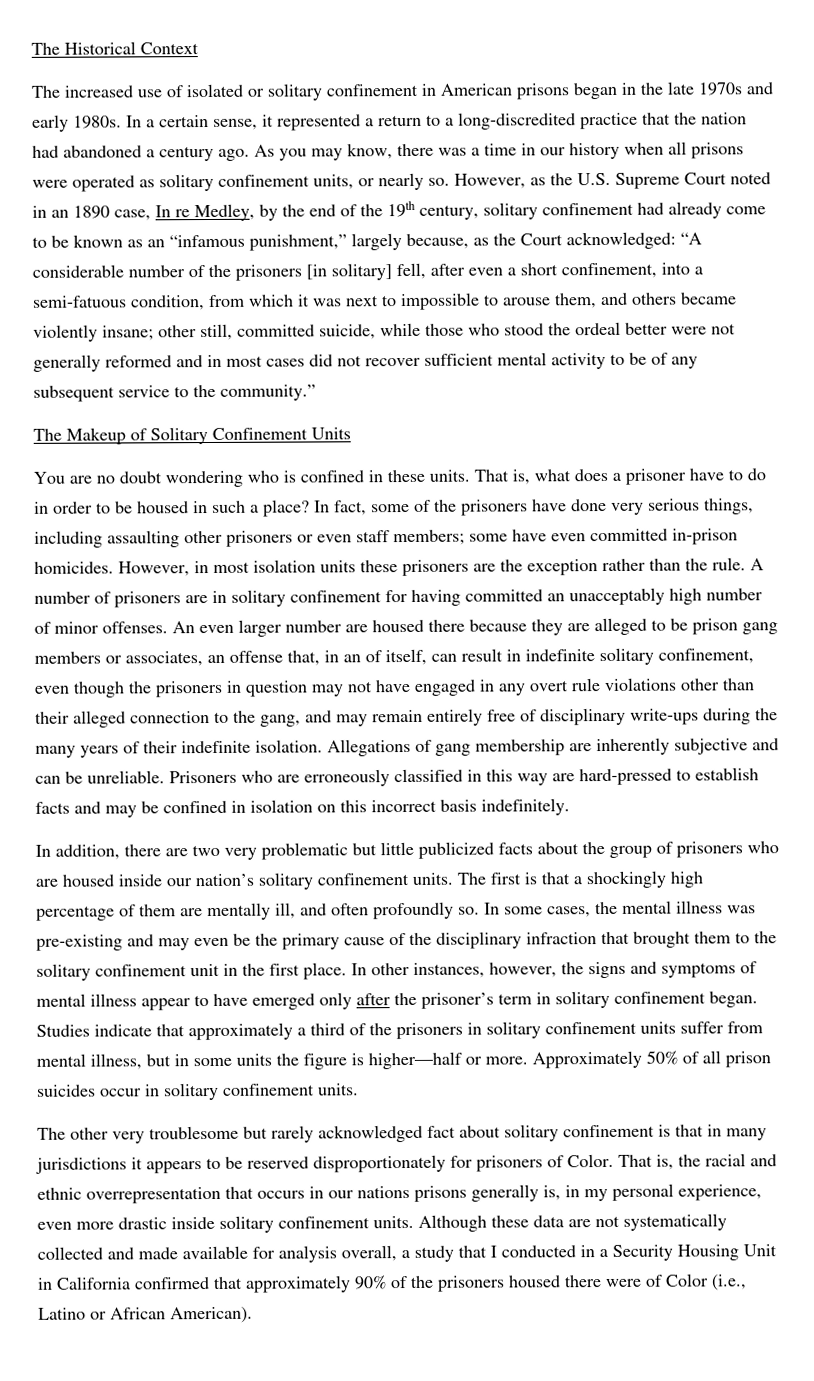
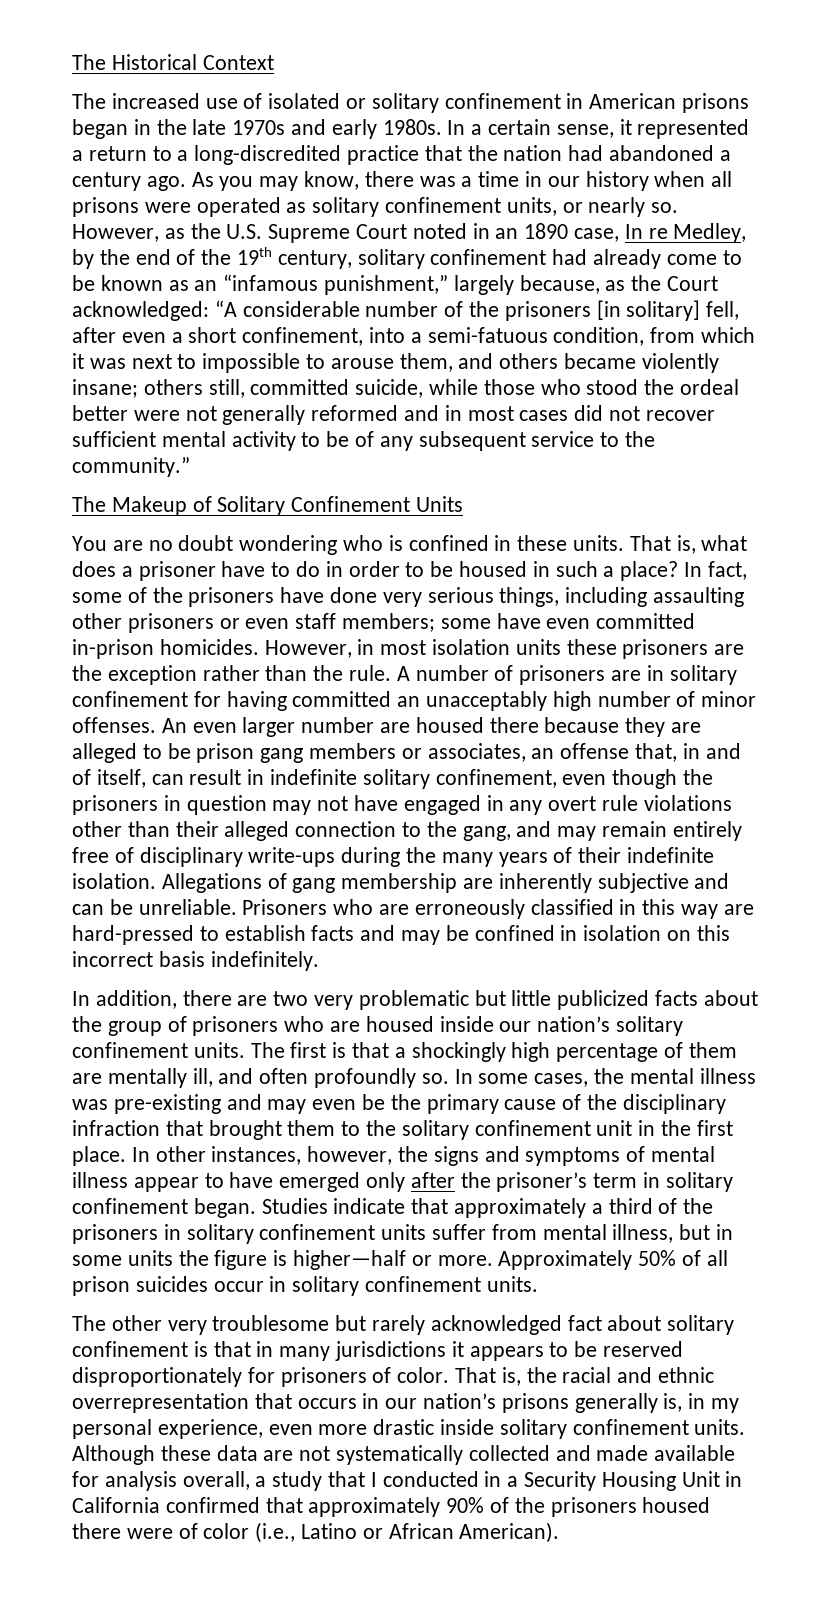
- other still, committed suicide, while those who stood the ordeal better were not generally reformed and in most cases did not recover sufficient mental activity to be of any subsequent service to the community.”
+ others still, committed suicide, while those who stood the ordeal better were not generally reformed and in most cases did not recover sufficient mental activity to be of any subsequent service to the community.”
- An even larger number are housed there because they are alleged to be prison gang members or associates, an offense that, in an of itself, can result in indefinite solitary confinement, even though the prisoners in question may not have engaged in any overt rule violations other than their alleged connection to the gang, and may remain entirely free of disciplinary write-ups during the many years of their indefinite isolation.
+ An even larger number are housed there because they are alleged to be prison gang members or associates, an offense that, in and of itself, can result in indefinite solitary confinement, even though the prisoners in question may not have engaged in any overt rule violations other than their alleged connection to the gang, and may remain entirely free of disciplinary write-ups during the many years of their indefinite isolation.
- The other very troublesome but rarely acknowledged fact about solitary confinement is that in many jurisdictions it appears to be reserved disproportionately for prisoners of Color.
+ The other very troublesome but rarely acknowledged fact about solitary confinement is that in many jurisdictions it appears to be reserved disproportionately for prisoners of color.
- That is, the racial and ethnic overrepresentation that occurs in our nations prisons generally is, in my personal experience, even more drastic inside solitary confinement units.
+ That is, the racial and ethnic overrepresentation that occurs in our nation’s prisons generally is, in my personal experience, even more drastic inside solitary confinement units.
- Although these data are not systematically collected and made available for analysis overall, a study that I conducted in a Security Housing Unit in California confirmed that approximately 90% of the prisoners housed there were of Color (i.e., Latino or African American).
+ Although these data are not systematically collected and made available for analysis overall, a study that I conducted in a Security Housing Unit in California confirmed that approximately 90% of the prisoners housed there were of color (i.e., Latino or African American).

